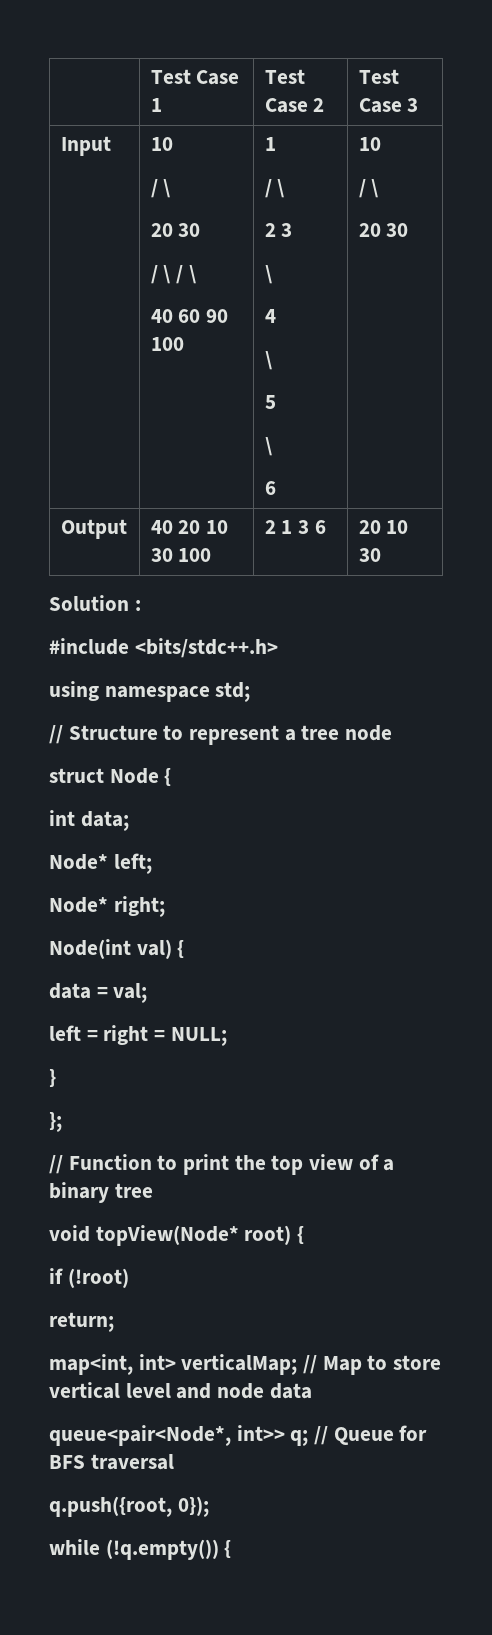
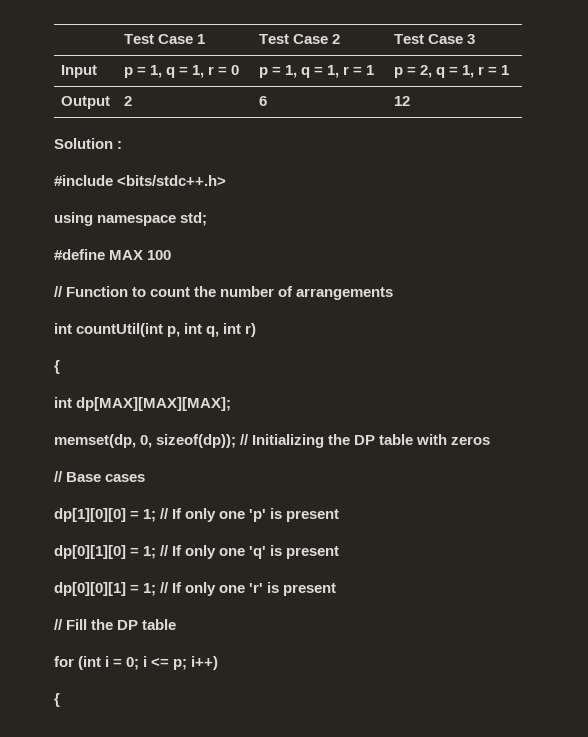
- Input | 10
- / \
- 20 30
- / \ / \
- 40 60 90 100 | 1
- / \
- 2 3
- \
- 4
- \
- 5
- \
- 6 | 10
- / \
- 20 30
- Output | 40 20 10 30 100 | 2 1 3 6 | 20 10 30
+ Input | p = 1, q = 1, r = 0 | p = 1, q = 1, r = 1 | p = 2, q = 1, r = 1
+ Output | 2 | 6 | 12
- // Structure to represent a tree node
- struct Node {
- int data;
- Node* left;
- Node* right;
- Node(int val) {
- data = val;
- left = right = NULL;
- }
- };
- // Function to print the top view of a binary tree
- void topView(Node* root) {
- if (!root)
- return;
- map<int, int> verticalMap; // Map to store vertical level and node data
- queue<pair<Node*, int>> q; // Queue for BFS traversal
- q.push({root, 0});
- while (!q.empty()) {
+ #define MAX 100
+ // Function to count the number of arrangements
+ int countUtil(int p, int q, int r)
+ {
+ int dp[MAX][MAX][MAX];
+ memset(dp, 0, sizeof(dp)); // Initializing the DP table with zeros
+ // Base cases
+ dp[1][0][0] = 1; // If only one 'p' is present
+ dp[0][1][0] = 1; // If only one 'q' is present
+ dp[0][0][1] = 1; // If only one 'r' is present
+ // Fill the DP table
+ for (int i = 0; i <= p; i++)
+ {

